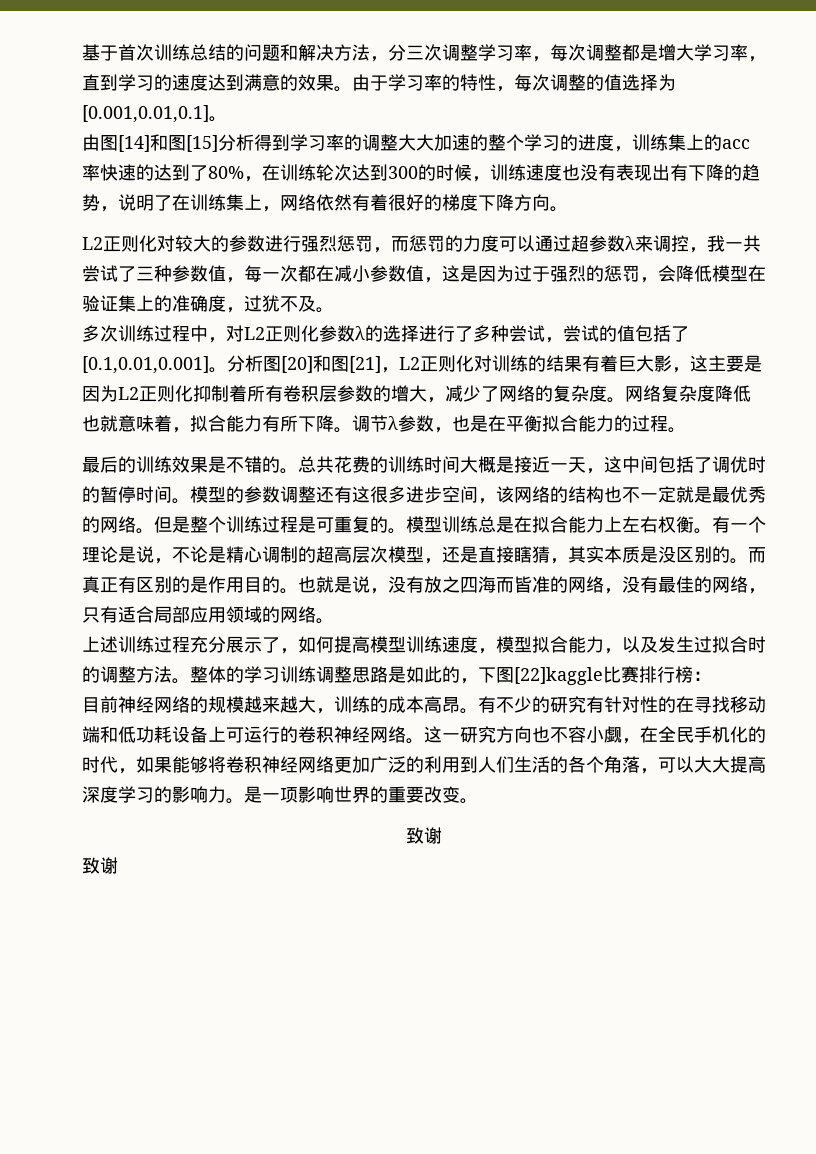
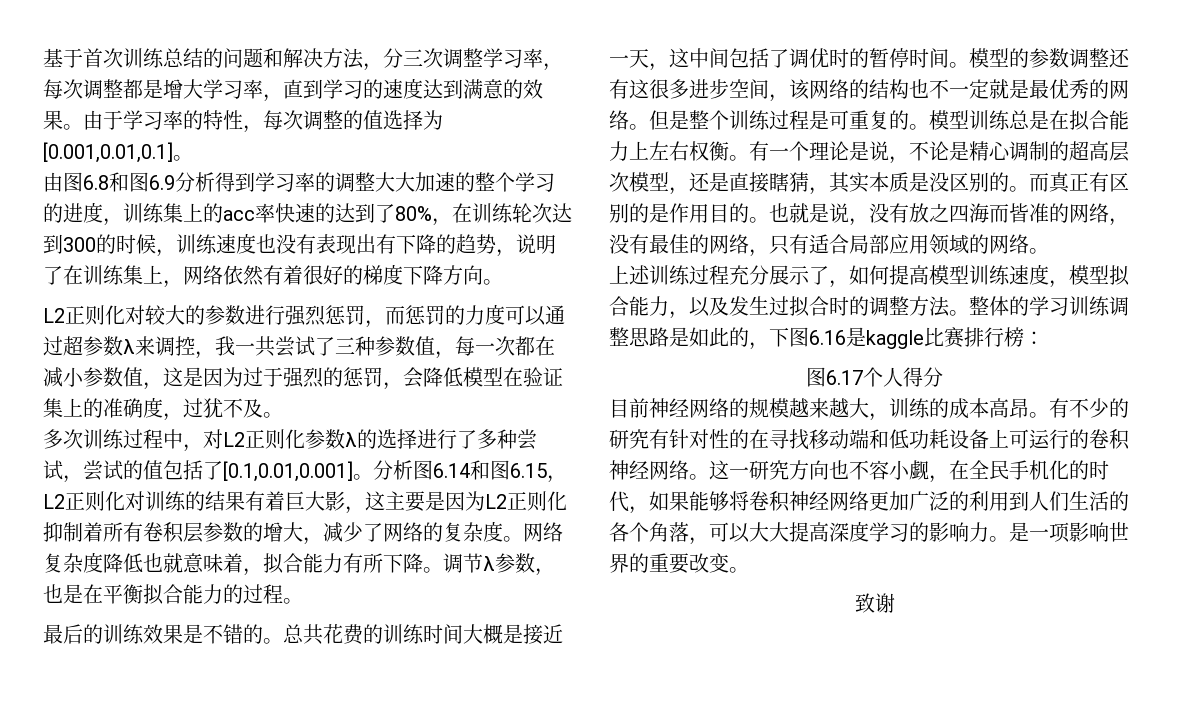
- 由图[14]和图[15]分析得到学习率的调整大大加速的整个学习的进度，训练集上的acc率快速的达到了80%，在训练轮次达到300的时候，训练速度也没有表现出有下降的趋势，说明了在训练集上，网络依然有着很好的梯度下降方向。
+ 由图6.8和图6.9分析得到学习率的调整大大加速的整个学习的进度，训练集上的acc率快速的达到了80%，在训练轮次达到300的时候，训练速度也没有表现出有下降的趋势，说明了在训练集上，网络依然有着很好的梯度下降方向。
- 分析图[20]和图[21]，L2正则化对训练的结果有着巨大影，这主要是因为L2正则化抑制着所有卷积层参数的增大，减少了网络的复杂度。
+ 分析图6.14和图6.15，L2正则化对训练的结果有着巨大影，这主要是因为L2正则化抑制着所有卷积层参数的增大，减少了网络的复杂度。
- 整体的学习训练调整思路是如此的，下图[22]kaggle比赛排行榜：
+ 整体的学习训练调整思路是如此的，下图6.16是kaggle比赛排行榜：
+ 图6.17个人得分
  是一项影响世界的重要改变。
- 致谢

